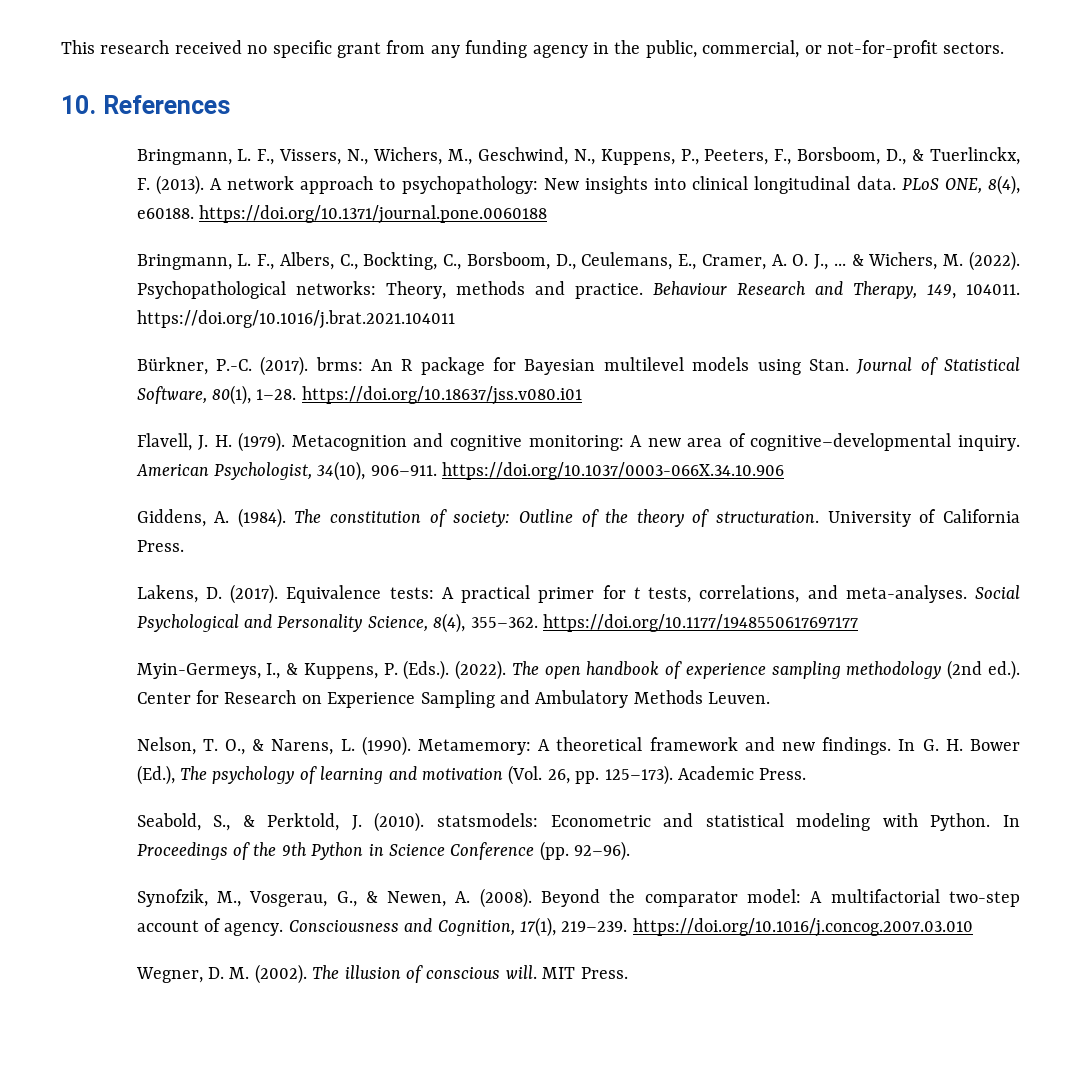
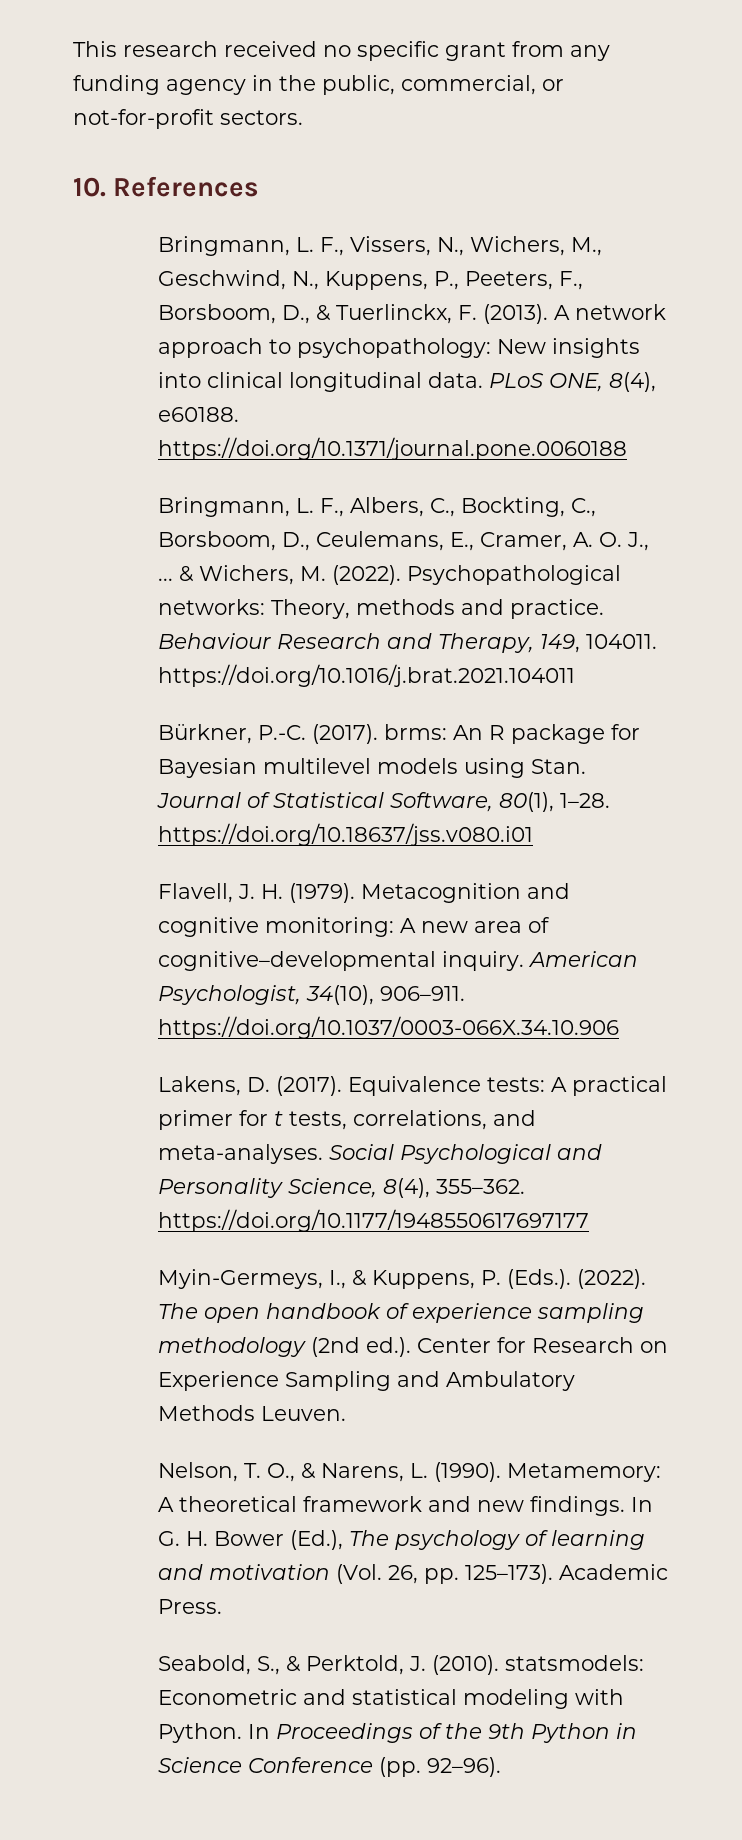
- Giddens, A. (1984). The constitution of society: Outline of the theory of structuration. University of California Press.
- Synofzik, M., Vosgerau, G., & Newen, A. (2008). Beyond the comparator model: A multifactorial two-step account of agency. Consciousness and Cognition, 17(1), 219–239. https://doi.org/10.1016/j.concog.2007.03.010
- Wegner, D. M. (2002). The illusion of conscious will. MIT Press.

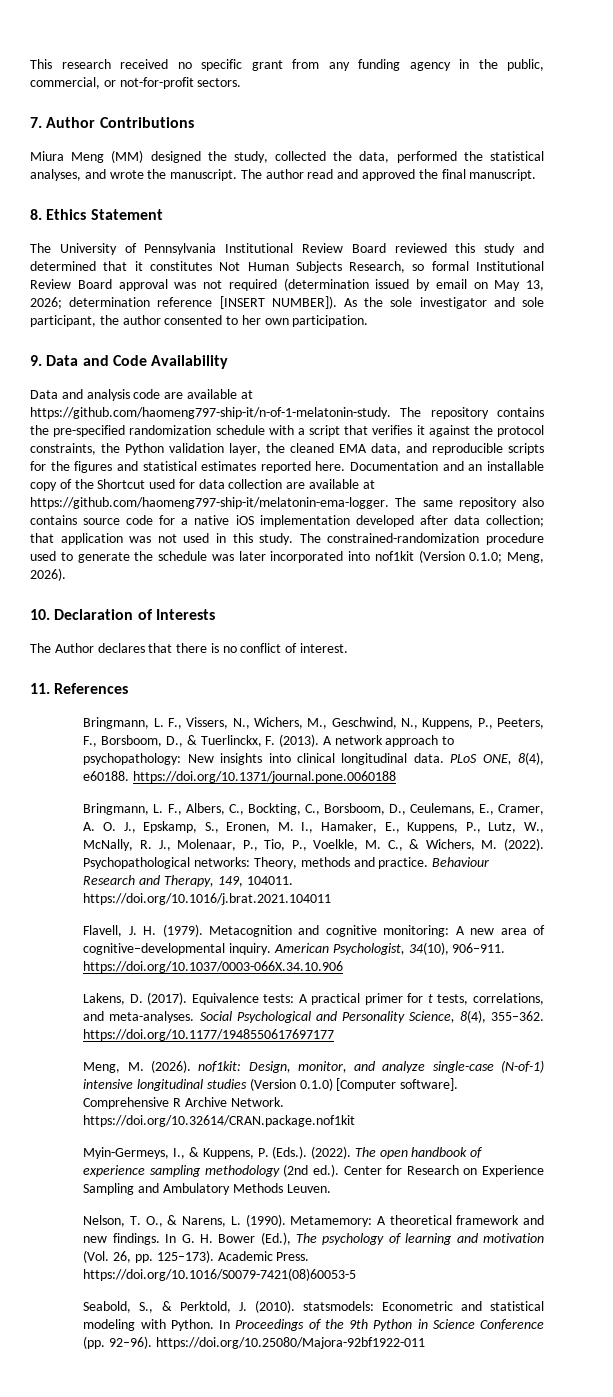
- 10. References
+ 7. Author Contributions
+ Miura Meng (MM) designed the study, collected the data, performed the statistical analyses, and wrote the manuscript. The author read and approved the final manuscript.
+ 8. Ethics Statement
+ The University of Pennsylvania Institutional Review Board reviewed this study and determined that it constitutes Not Human Subjects Research, so formal Institutional Review Board approval was not required (determination issued by email on May 13, 2026; determination reference [INSERT NUMBER]). As the sole investigator and sole participant, the author consented to her own participation.
+ 9. Data and Code Availability
+ Data and analysis code are available at https://github.com/haomeng797-ship-it/n-of-1-melatonin-study. The repository contains the pre-specified randomization schedule with a script that verifies it against the protocol constraints, the Python validation layer, the cleaned EMA data, and reproducible scripts for the figures and statistical estimates reported here. Documentation and an installable copy of the Shortcut used for data collection are available at https://github.com/haomeng797-ship-it/melatonin-ema-logger. The same repository also contains source code for a native iOS implementation developed after data collection; that application was not used in this study. The constrained-randomization procedure used to generate the schedule was later incorporated into nof1kit (Version 0.1.0; Meng, 2026).
+ 10. Declaration of Interests
+ The Author declares that there is no conflict of interest.
+ 11. References
- Bringmann, L. F., Albers, C., Bockting, C., Borsboom, D., Ceulemans, E., Cramer, A. O. J., ... & Wichers, M. (2022).
+ Bringmann, L. F., Albers, C., Bockting, C., Borsboom, D., Ceulemans, E., Cramer, A. O. J., Epskamp, S., Eronen, M. I., Hamaker, E., Kuppens, P., Lutz, W., McNally, R. J., Molenaar, P., Tio, P., Voelkle, M. C., & Wichers, M. (2022).
- Bürkner, P.-C. (2017). brms: An R package for Bayesian multilevel models using Stan. Journal of Statistical Software, 80(1), 1–28. https://doi.org/10.18637/jss.v080.i01
+ Meng, M. (2026). nof1kit: Design, monitor, and analyze single-case (N-of-1) intensive longitudinal studies (Version 0.1.0) [Computer software]. Comprehensive R Archive Network. https://doi.org/10.32614/CRAN.package.nof1kit
- Academic Press.
+ Academic Press. https://doi.org/10.1016/S0079-7421(08)60053-5
- In Proceedings of the 9th Python in Science Conference (pp. 92–96).
+ In Proceedings of the 9th Python in Science Conference (pp. 92–96). https://doi.org/10.25080/Majora-92bf1922-011

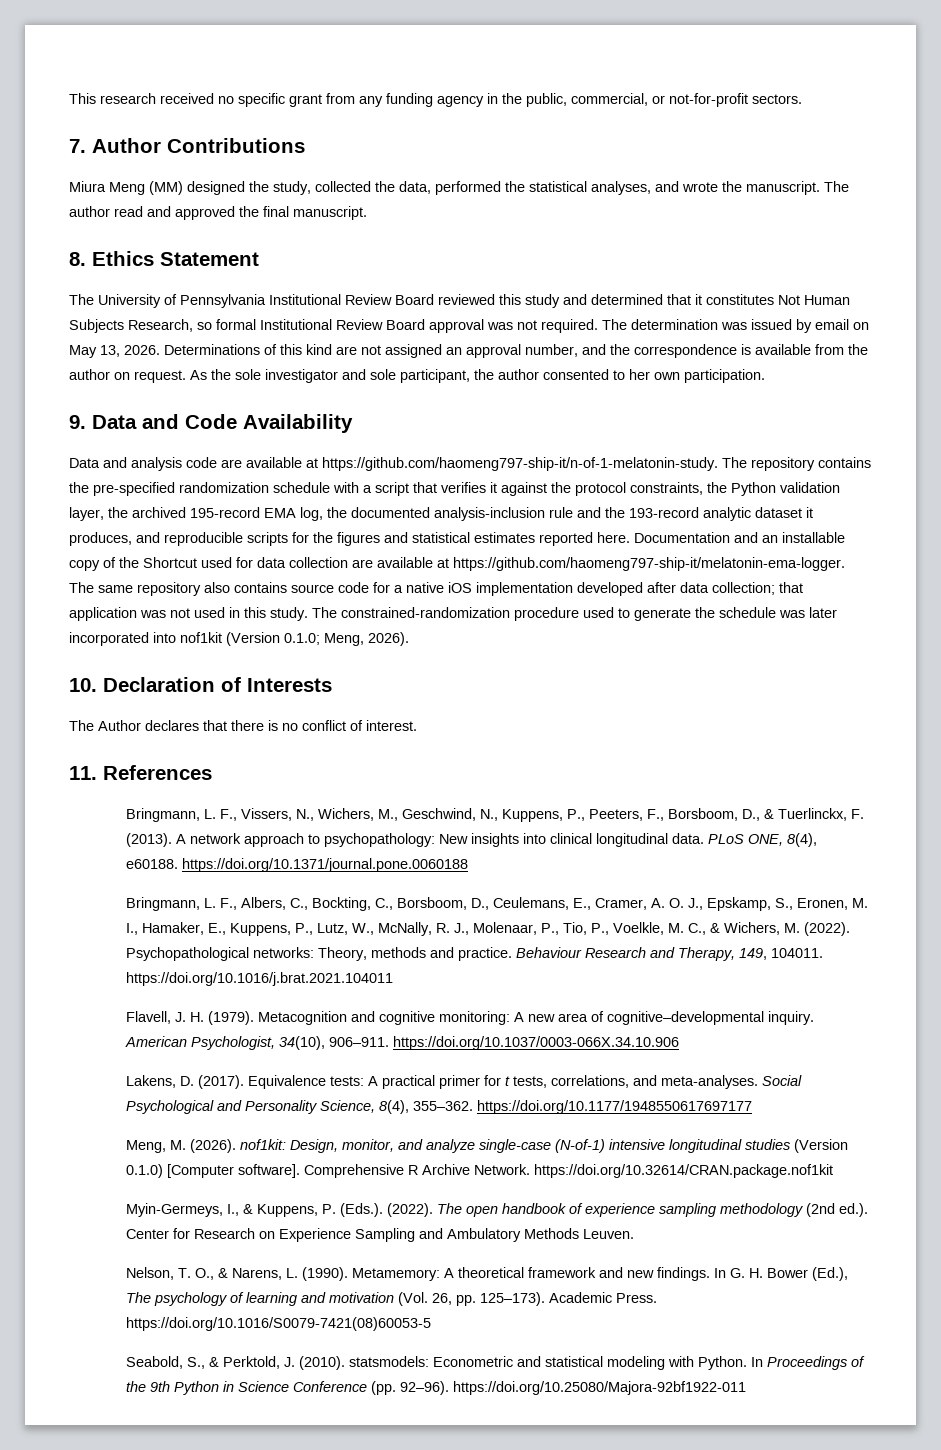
- The University of Pennsylvania Institutional Review Board reviewed this study and determined that it constitutes Not Human Subjects Research, so formal Institutional Review Board approval was not required (determination issued by email on May 13, 2026; determination reference [INSERT NUMBER]).
+ The University of Pennsylvania Institutional Review Board reviewed this study and determined that it constitutes Not Human Subjects Research, so formal Institutional Review Board approval was not required. The determination was issued by email on May 13, 2026. Determinations of this kind are not assigned an approval number, and the correspondence is available from the author on request.
- Data and analysis code are available at https://github.com/haomeng797-ship-it/n-of-1-melatonin-study. The repository contains the pre-specified randomization schedule with a script that verifies it against the protocol constraints, the Python validation layer, the cleaned EMA data, and reproducible scripts for the figures and statistical estimates reported here.
+ Data and analysis code are available at https://github.com/haomeng797-ship-it/n-of-1-melatonin-study. The repository contains the pre-specified randomization schedule with a script that verifies it against the protocol constraints, the Python validation layer, the archived 195-record EMA log, the documented analysis-inclusion rule and the 193-record analytic dataset it produces, and reproducible scripts for the figures and statistical estimates reported here.

